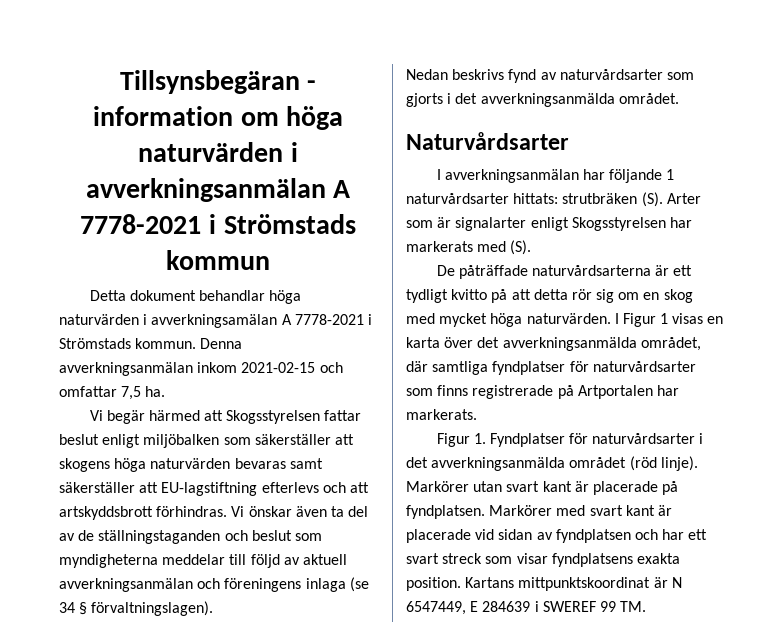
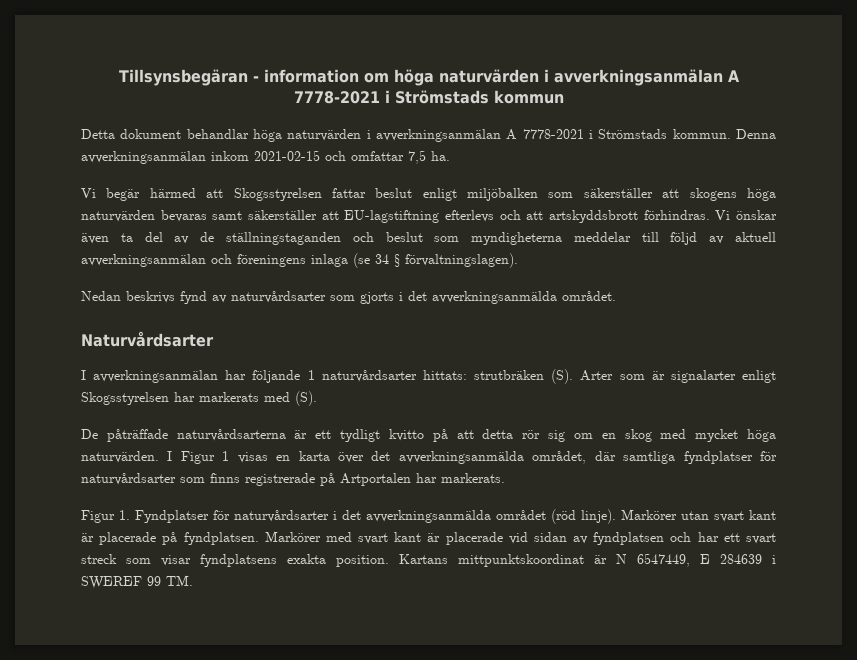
- Detta dokument behandlar höga naturvärden i avverkningsamälan A 7778-2021 i Strömstads kommun.
+ Detta dokument behandlar höga naturvärden i avverkningsanmälan A 7778-2021 i Strömstads kommun.

